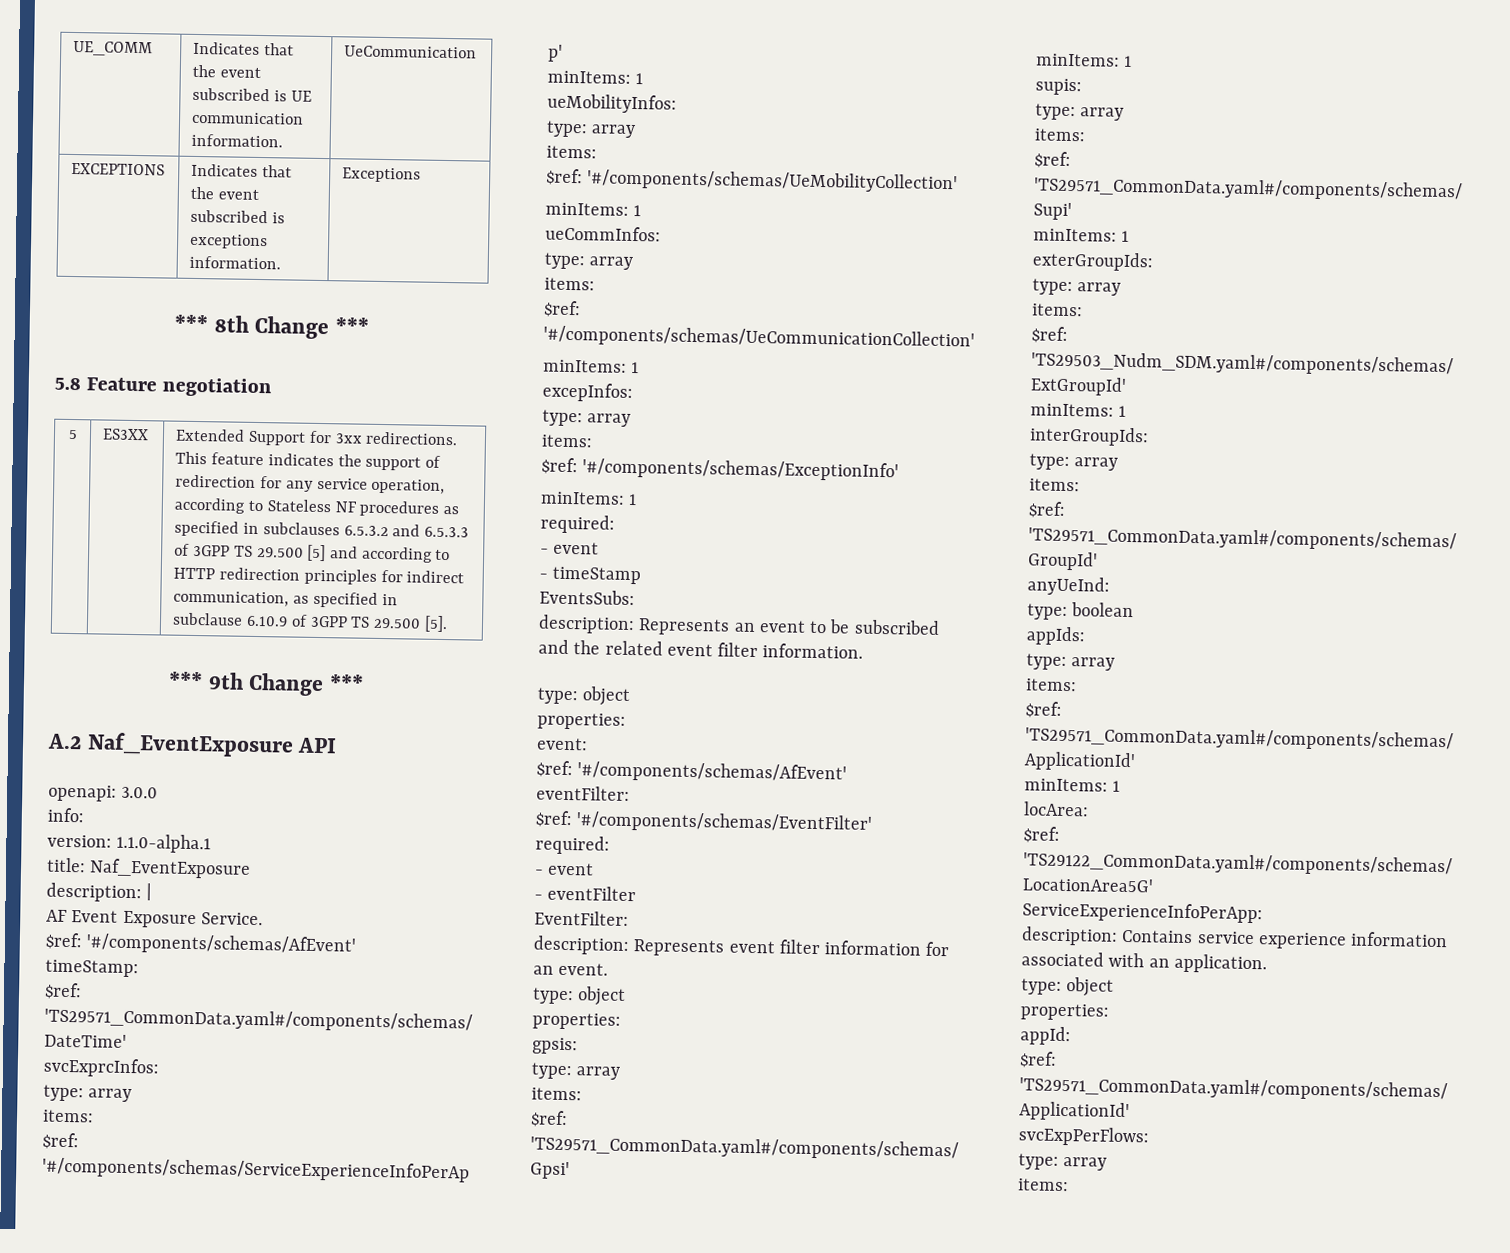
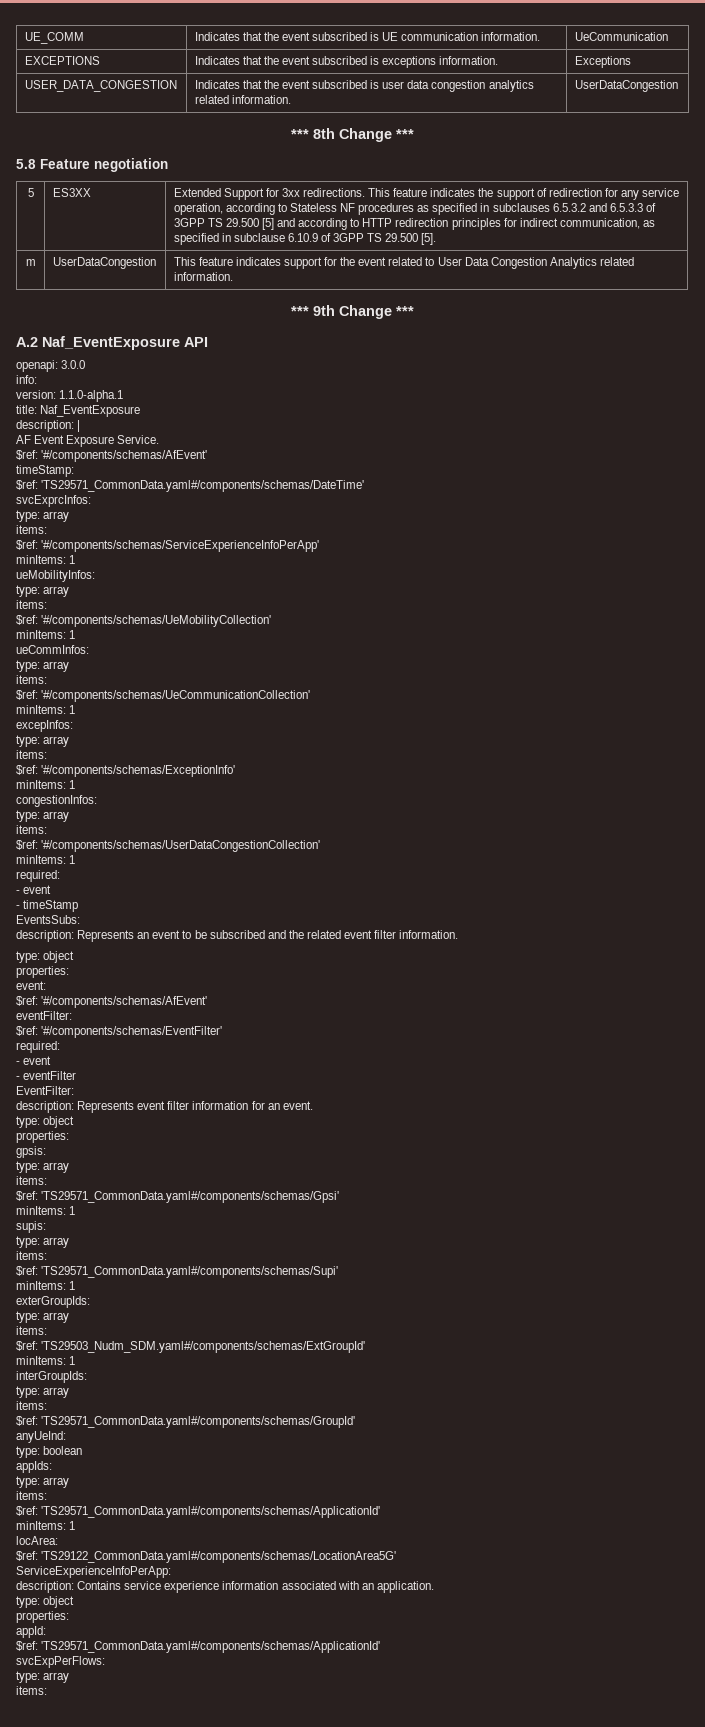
+ USER_DATA_CONGESTION | Indicates that the event subscribed is user data congestion analytics related information. | UserDataCongestion
+ m | UserDataCongestion | This feature indicates support for the event related to User Data Congestion Analytics related information.
+ congestionInfos:
+ type: array
+ items:
+ $ref: '#/components/schemas/UserDataCongestionCollection'
+ minItems: 1

